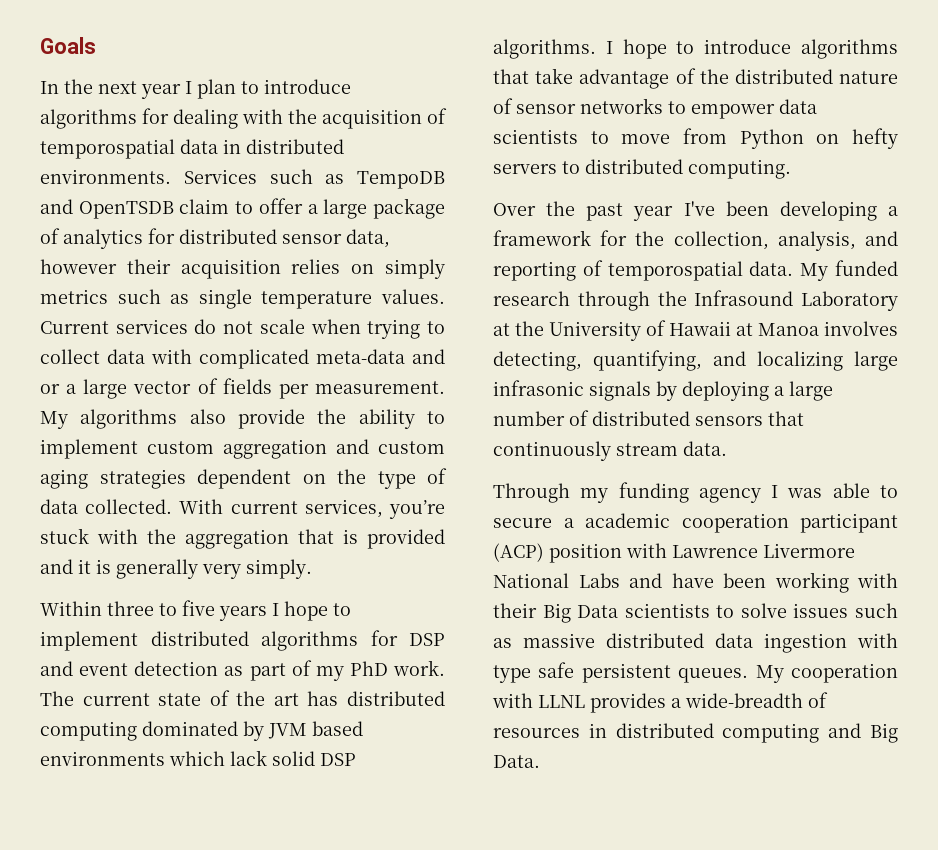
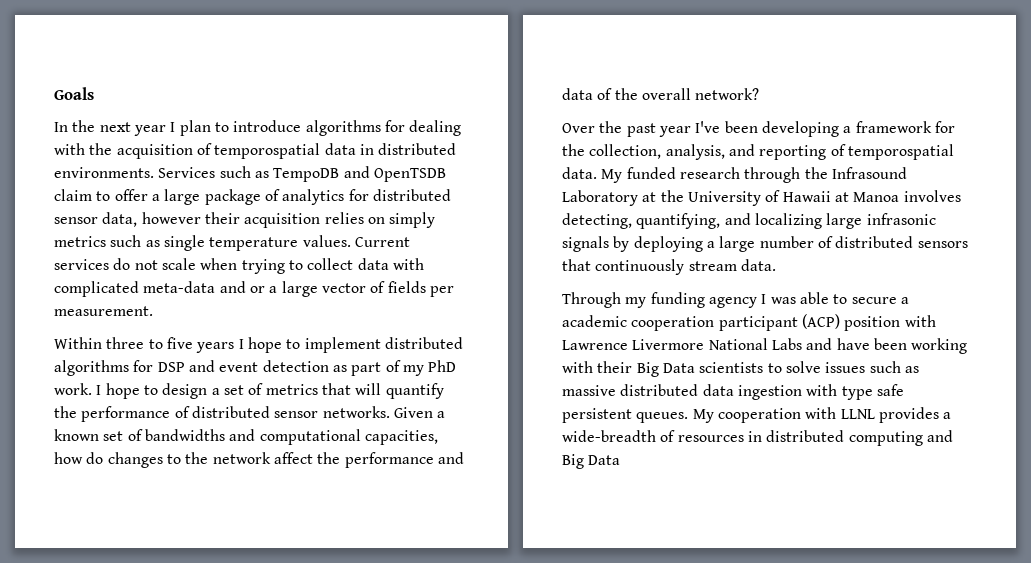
- My algorithms also provide the ability to implement custom aggregation and custom aging strategies dependent on the type of data collected. With current services, you’re stuck with the aggregation that is provided and it is generally very simply.
- The current state of the art has distributed computing dominated by JVM based environments which lack solid DSP algorithms. I hope to introduce algorithms that take advantage of the distributed nature of sensor networks to empower data scientists to move from Python on hefty servers to distributed computing.
+ I hope to design a set of metrics that will quantify the performance of distributed sensor networks. Given a known set of bandwidths and computational capacities, how do changes to the network affect the performance and data of the overall network?
- My cooperation with LLNL provides a wide-breadth of resources in distributed computing and Big Data.
+ My cooperation with LLNL provides a wide-breadth of resources in distributed computing and Big Data

